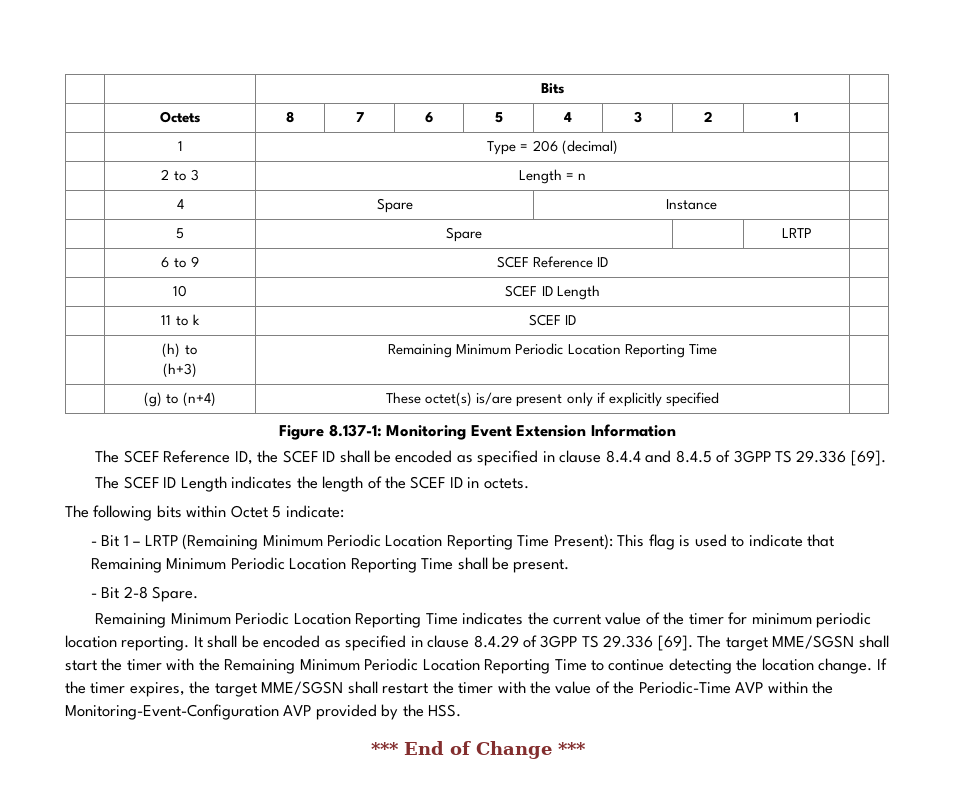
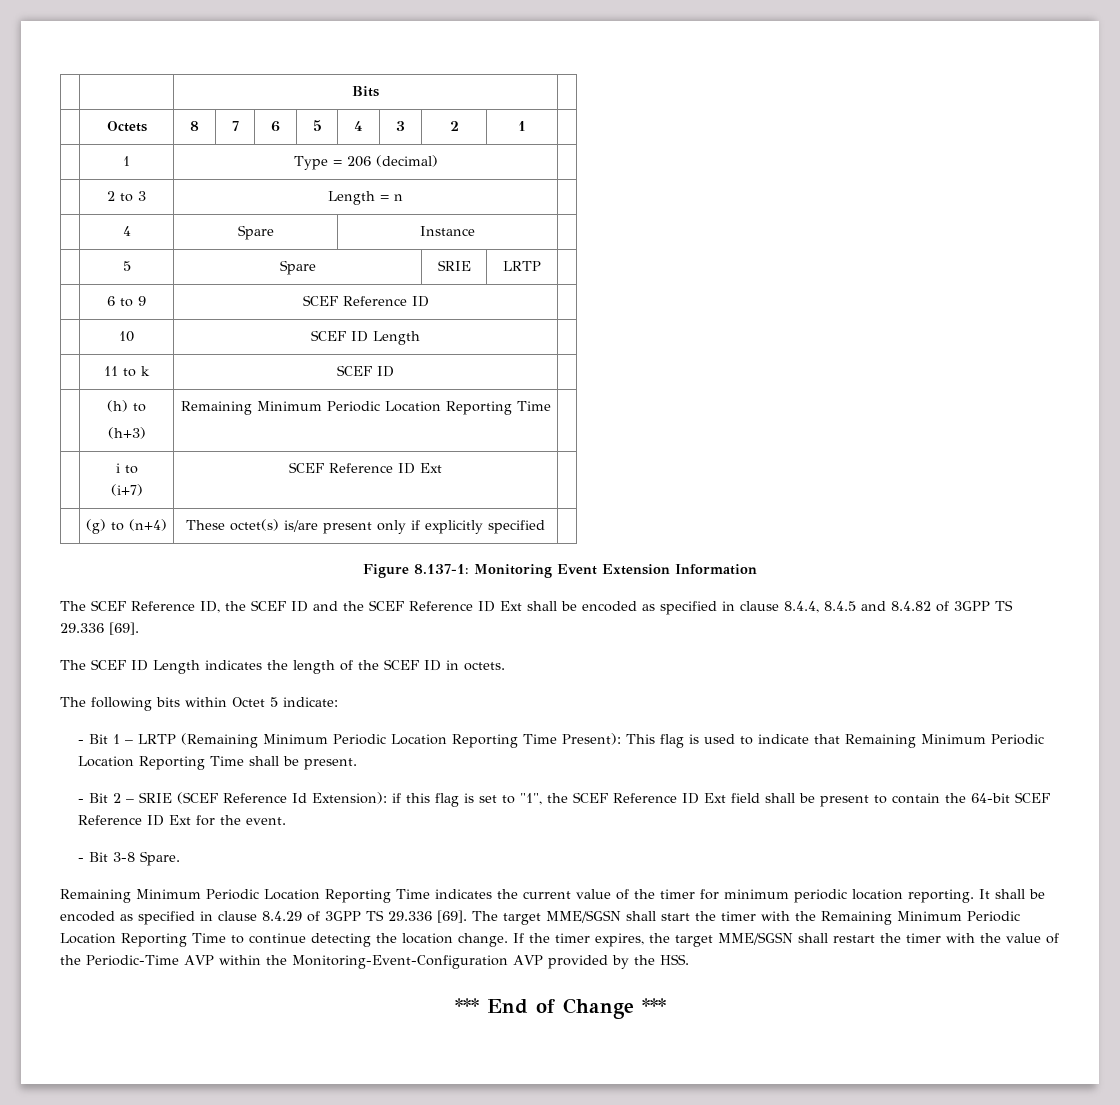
- | 5 | Spare | | LRTP |
+ | 5 | Spare | SRIE | LRTP |
+ | i to
+ (i+7) | SCEF Reference ID Ext |
- The SCEF Reference ID, the SCEF ID shall be encoded as specified in clause 8.4.4 and 8.4.5 of 3GPP TS 29.336 [69].
+ The SCEF Reference ID, the SCEF ID and the SCEF Reference ID Ext shall be encoded as specified in clause 8.4.4, 8.4.5 and 8.4.82 of 3GPP TS 29.336 [69].
- - Bit 2-8 Spare.
+ - Bit 2 – SRIE (SCEF Reference Id Extension): if this flag is set to "1", the SCEF Reference ID Ext field shall be present to contain the 64-bit SCEF Reference ID Ext for the event.
+ - Bit 3-8 Spare.

